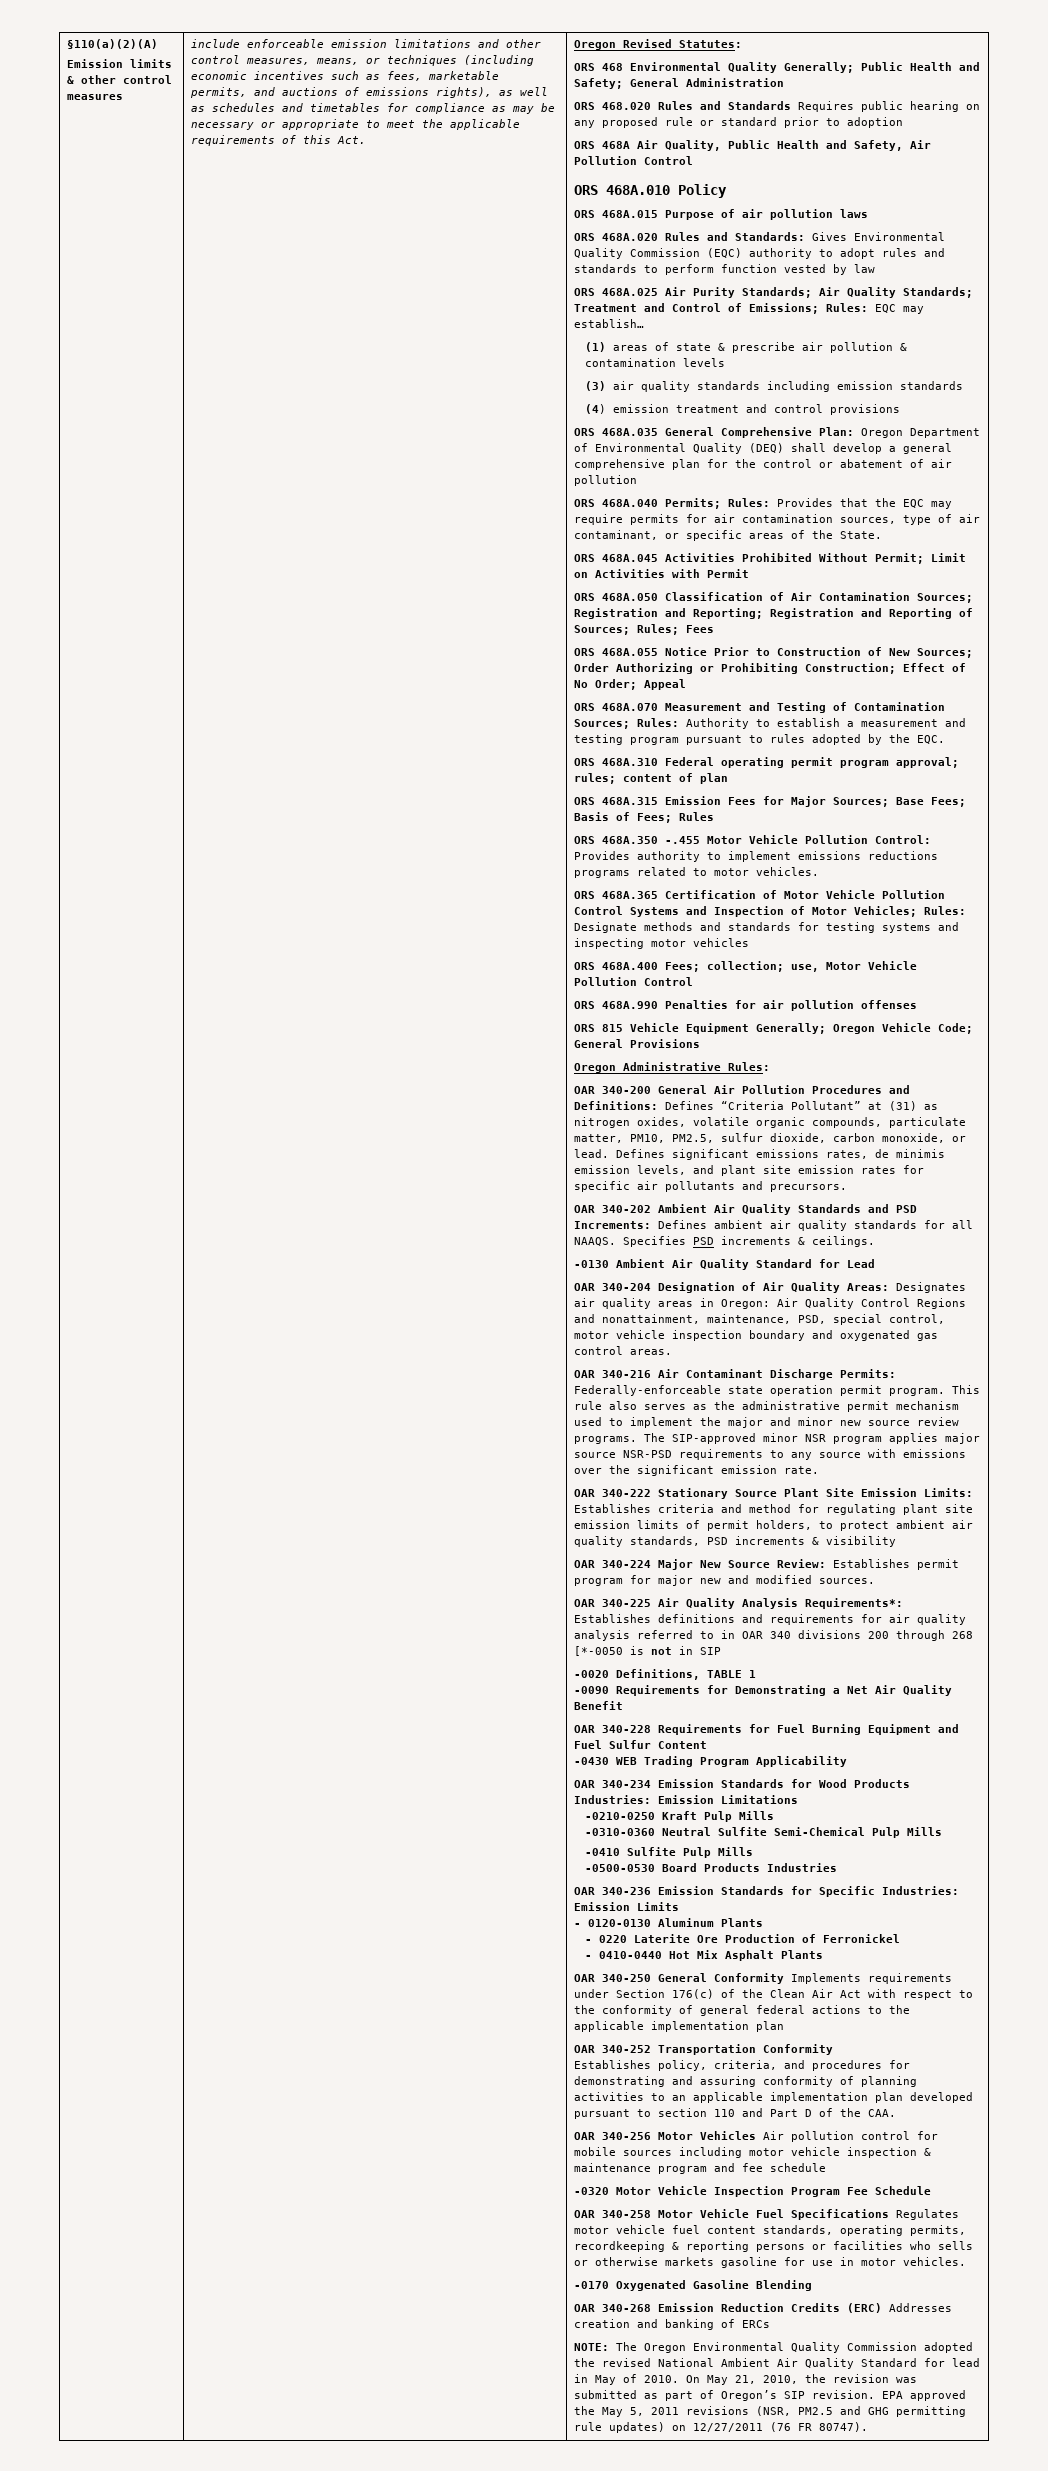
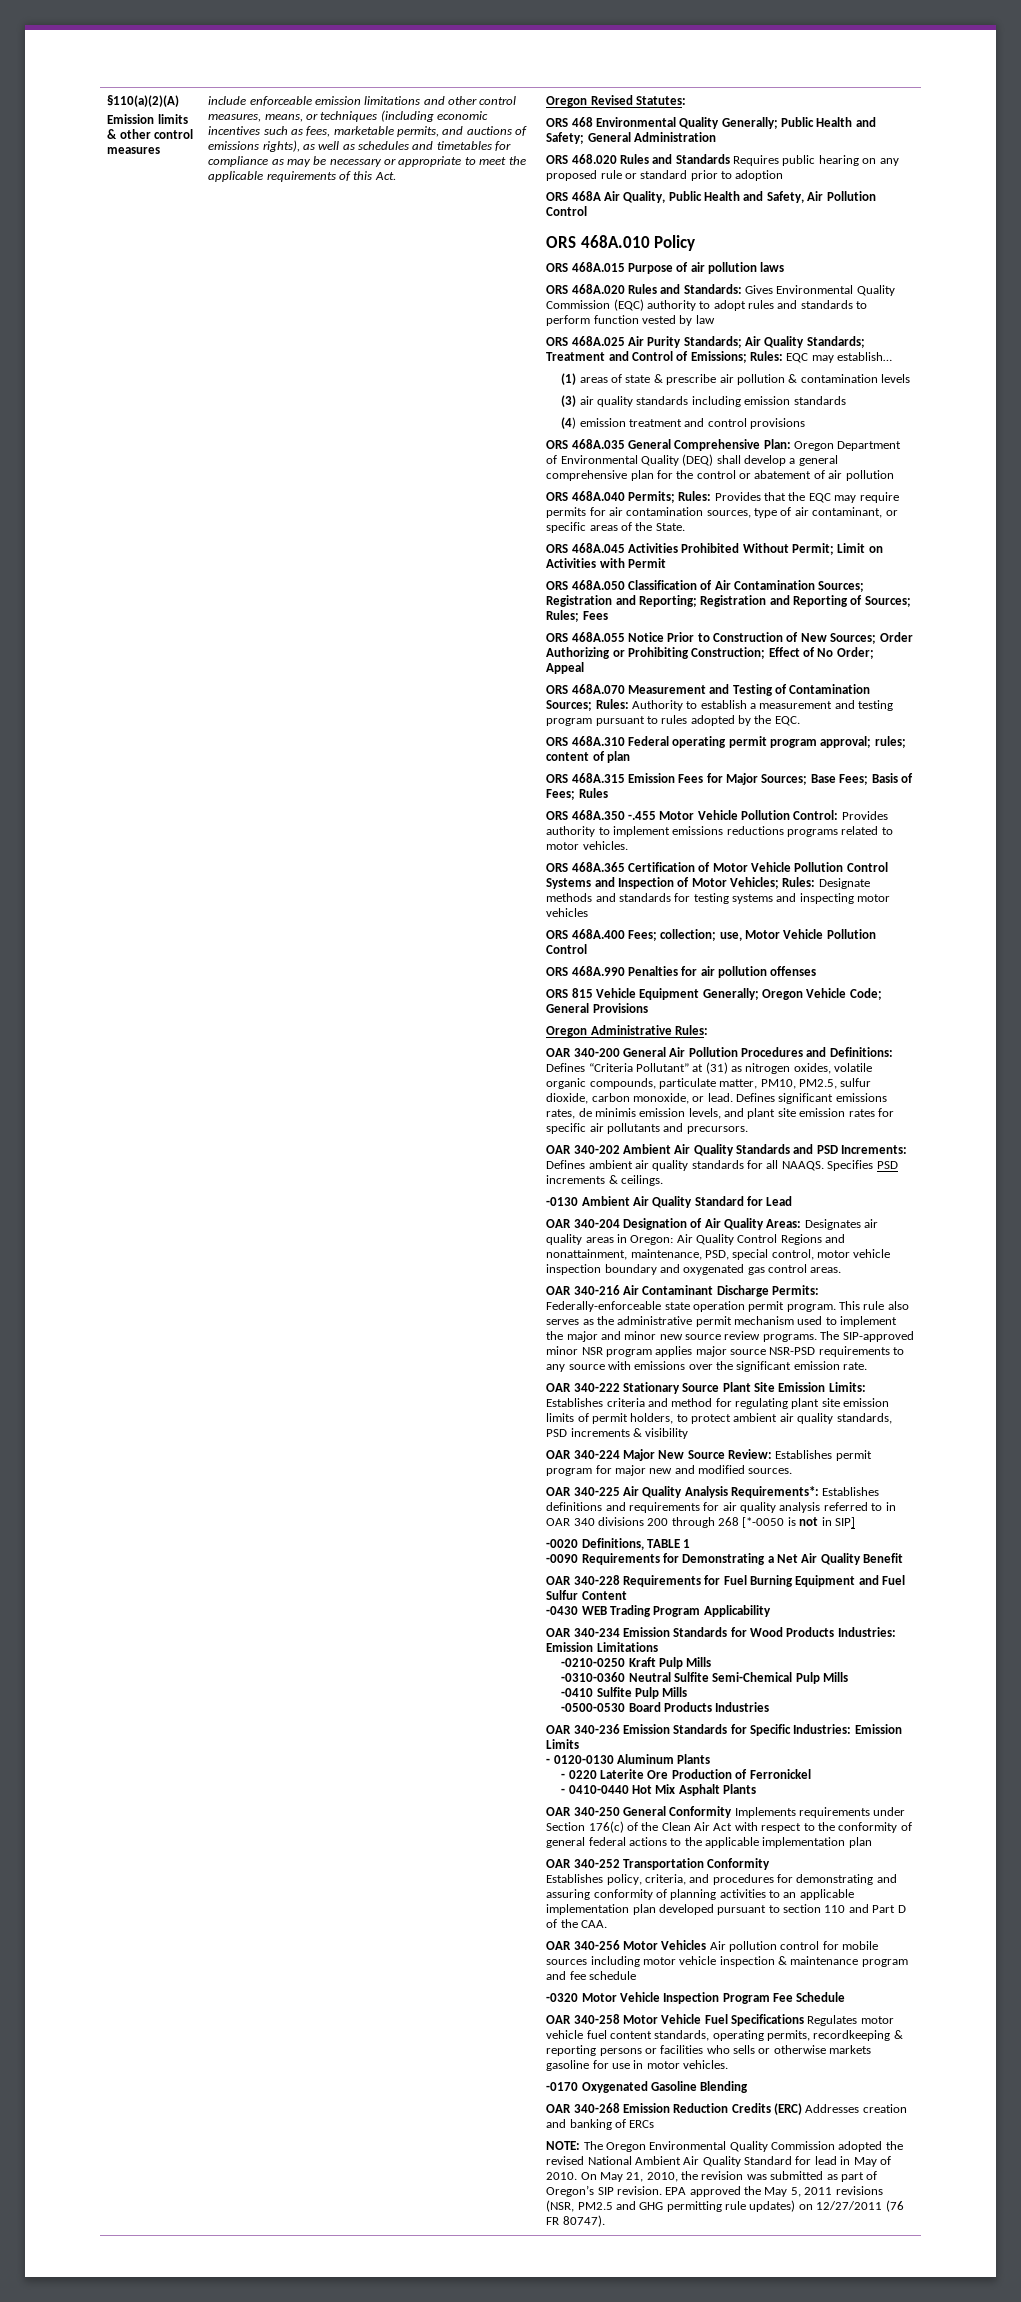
- OAR 340-225 Air Quality Analysis Requirements*: Establishes definitions and requirements for air quality analysis referred to in OAR 340 divisions 200 through 268 [*-0050 is not in SIP
+ OAR 340-225 Air Quality Analysis Requirements*: Establishes definitions and requirements for air quality analysis referred to in OAR 340 divisions 200 through 268 [*-0050 is not in SIP]

